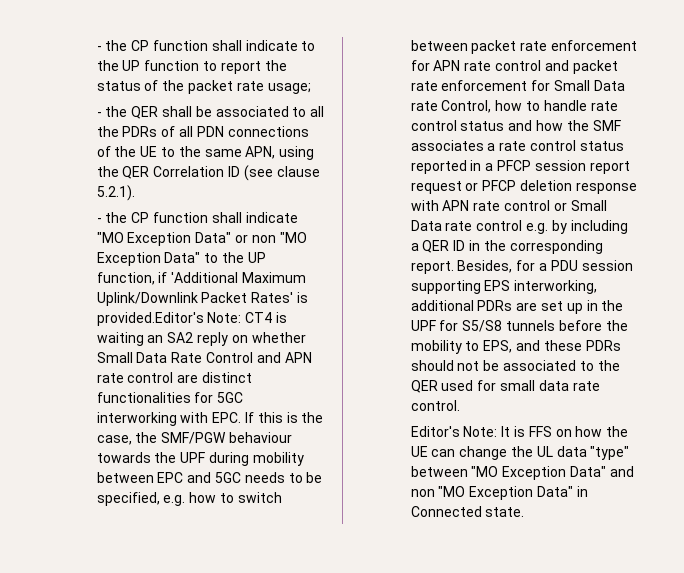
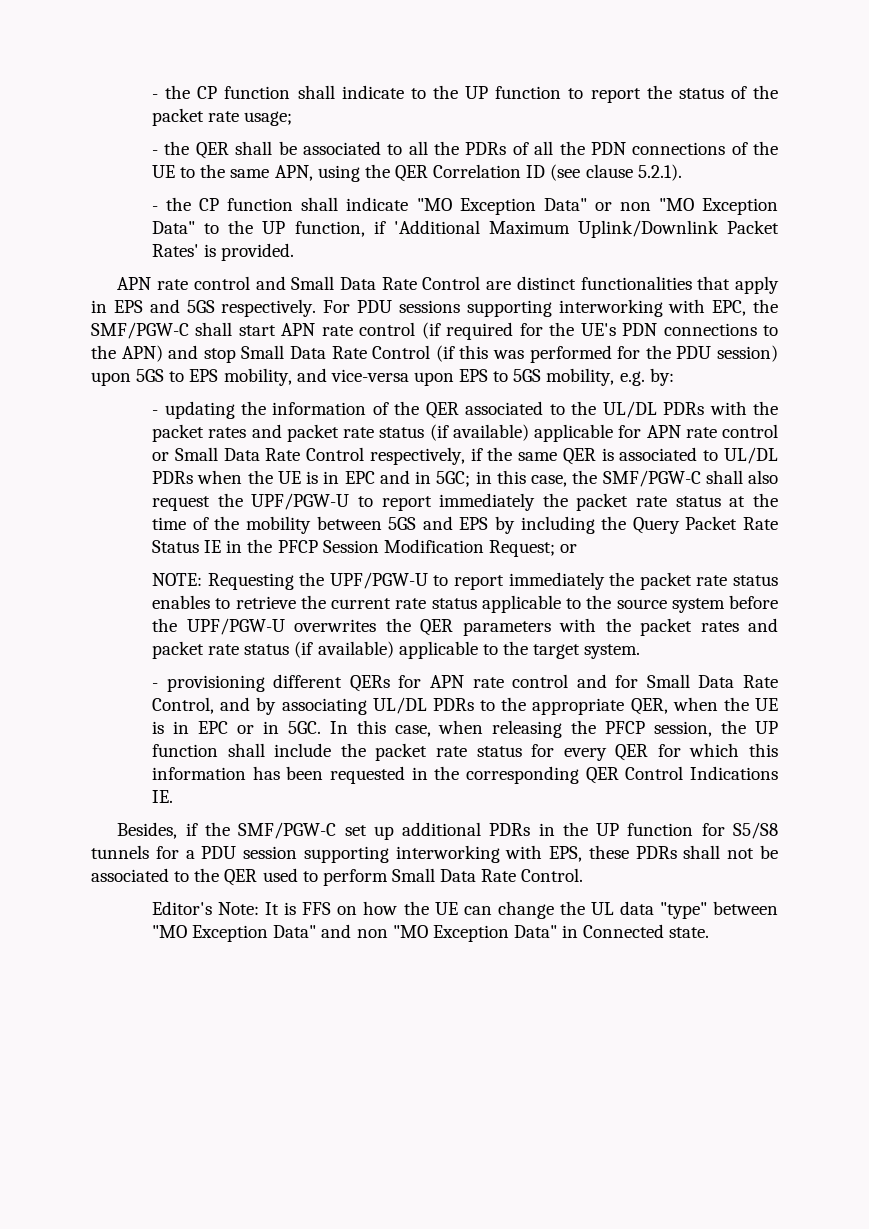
- - the QER shall be associated to all the PDRs of all PDN connections of the UE to the same APN, using the QER Correlation ID (see clause 5.2.1).
+ - the QER shall be associated to all the PDRs of all the PDN connections of the UE to the same APN, using the QER Correlation ID (see clause 5.2.1).
- - the CP function shall indicate "MO Exception Data" or non "MO Exception Data" to the UP function, if 'Additional Maximum Uplink/Downlink Packet Rates' is provided.Editor's Note: CT4 is waiting an SA2 reply on whether Small Data Rate Control and APN rate control are distinct functionalities for 5GC interworking with EPC. If this is the case, the SMF/PGW behaviour towards the UPF during mobility between EPC and 5GC needs to be specified, e.g. how to switch between packet rate enforcement for APN rate control and packet rate enforcement for Small Data rate Control, how to handle rate control status and how the SMF associates a rate control status reported in a PFCP session report request or PFCP deletion response with APN rate control or Small Data rate control e.g. by including a QER ID in the corresponding report. Besides, for a PDU session supporting EPS interworking, additional PDRs are set up in the UPF for S5/S8 tunnels before the mobility to EPS, and these PDRs should not be associated to the QER used for small data rate control.
+ - the CP function shall indicate "MO Exception Data" or non "MO Exception Data" to the UP function, if 'Additional Maximum Uplink/Downlink Packet Rates' is provided.
+ APN rate control and Small Data Rate Control are distinct functionalities that apply in EPS and 5GS respectively. For PDU sessions supporting interworking with EPC, the SMF/PGW-C shall start APN rate control (if required for the UE's PDN connections to the APN) and stop Small Data Rate Control (if this was performed for the PDU session) upon 5GS to EPS mobility, and vice-versa upon EPS to 5GS mobility, e.g. by:
+ - updating the information of the QER associated to the UL/DL PDRs with the packet rates and packet rate status (if available) applicable for APN rate control or Small Data Rate Control respectively, if the same QER is associated to UL/DL PDRs when the UE is in EPC and in 5GC; in this case, the SMF/PGW-C shall also request the UPF/PGW-U to report immediately the packet rate status at the time of the mobility between 5GS and EPS by including the Query Packet Rate Status IE in the PFCP Session Modification Request; or
+ NOTE: Requesting the UPF/PGW-U to report immediately the packet rate status enables to retrieve the current rate status applicable to the source system before the UPF/PGW-U overwrites the QER parameters with the packet rates and packet rate status (if available) applicable to the target system.
+ - provisioning different QERs for APN rate control and for Small Data Rate Control, and by associating UL/DL PDRs to the appropriate QER, when the UE is in EPC or in 5GC. In this case, when releasing the PFCP session, the UP function shall include the packet rate status for every QER for which this information has been requested in the corresponding QER Control Indications IE.
+ Besides, if the SMF/PGW-C set up additional PDRs in the UP function for S5/S8 tunnels for a PDU session supporting interworking with EPS, these PDRs shall not be associated to the QER used to perform Small Data Rate Control.

